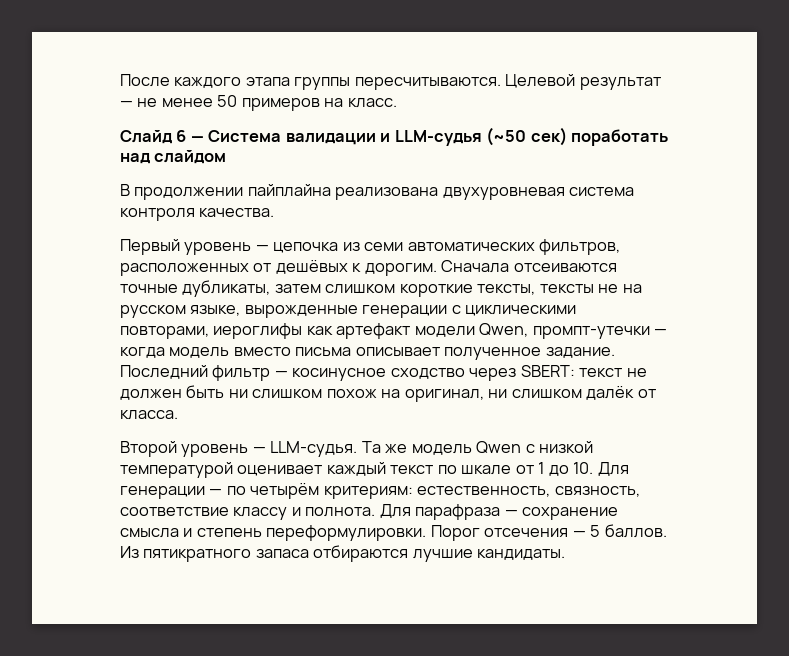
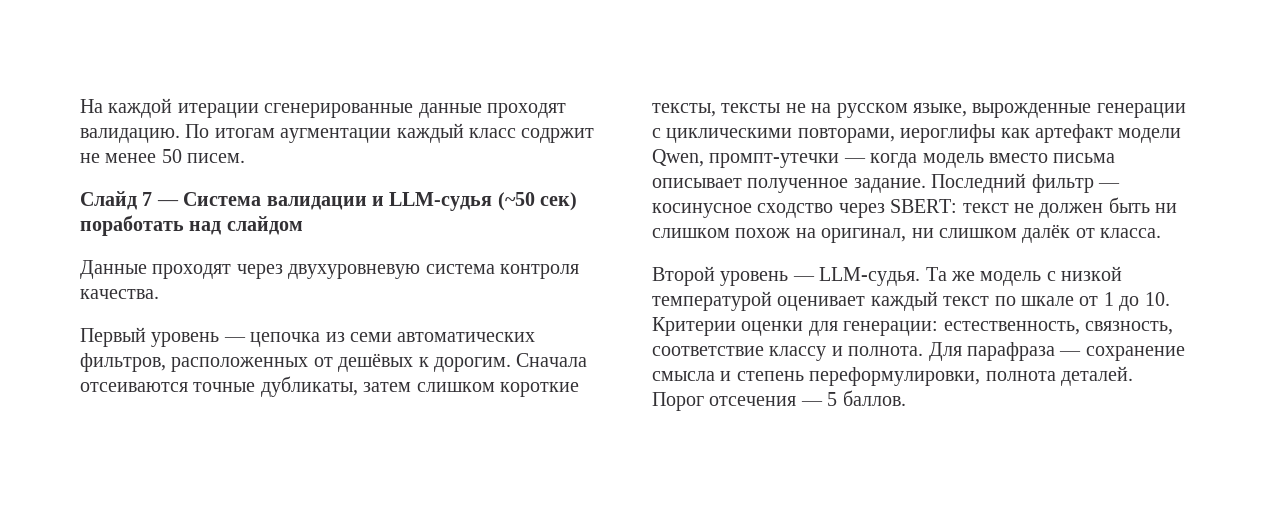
- После каждого этапа группы пересчитываются. Целевой результат — не менее 50 примеров на класс.
+ На каждой итерации сгенерированные данные проходят валидацию. По итогам аугментации каждый класс содржит не менее 50 писем.
- Слайд 6 — Система валидации и LLM-судья (~50 сек) поработать над слайдом
+ Слайд 7 — Система валидации и LLM-судья (~50 сек) поработать над слайдом
- В продолжении пайплайна реализована двухуровневая система контроля качества.
+ Данные проходят через двухуровневую система контроля качества.
- Та же модель Qwen с низкой температурой оценивает каждый текст по шкале от 1 до 10. Для генерации — по четырём критериям: естественность, связность, соответствие классу и полнота.
+ Та же модель с низкой температурой оценивает каждый текст по шкале от 1 до 10. Критерии оценки для генерации: естественность, связность, соответствие классу и полнота.
- Для парафраза — сохранение смысла и степень переформулировки.
+ Для парафраза — сохранение смысла и степень переформулировки, полнота деталей.
- Из пятикратного запаса отбираются лучшие кандидаты.

